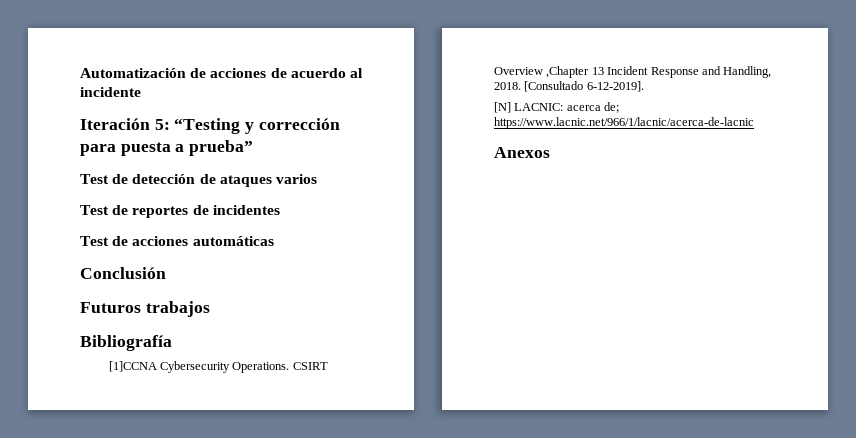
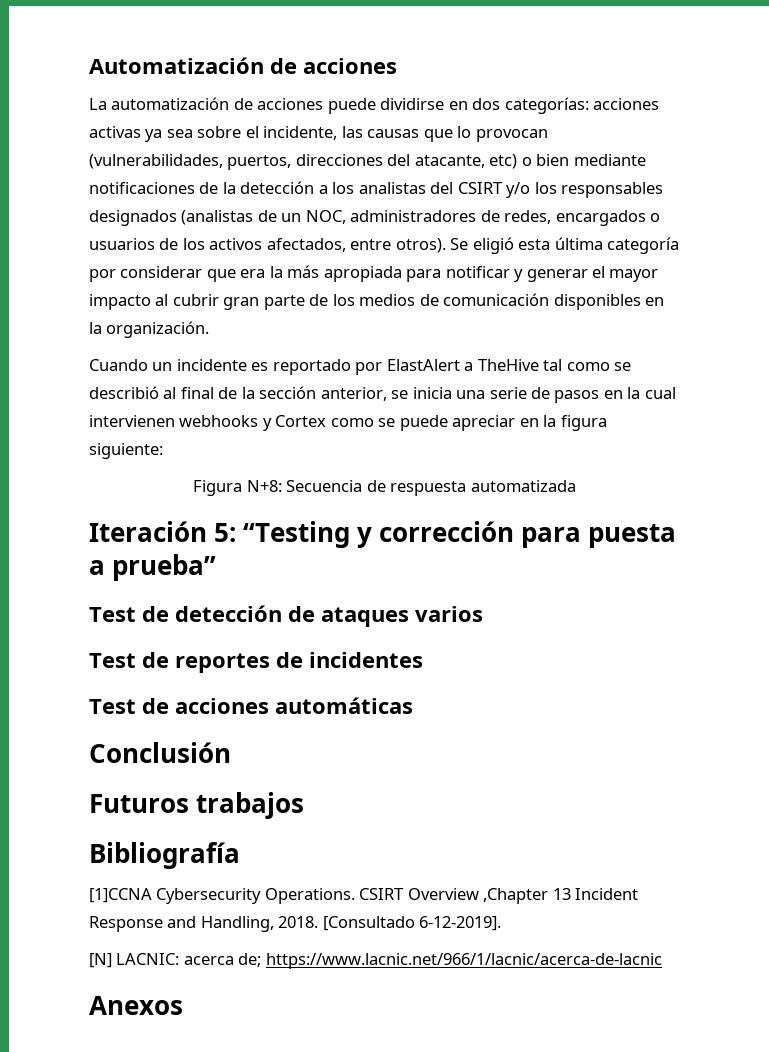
- Automatización de acciones de acuerdo al incidente
+ Automatización de acciones
+ La automatización de acciones puede dividirse en dos categorías: acciones activas ya sea sobre el incidente, las causas que lo provocan (vulnerabilidades, puertos, direcciones del atacante, etc) o bien mediante notificaciones de la detección a los analistas del CSIRT y/o los responsables designados (analistas de un NOC, administradores de redes, encargados o usuarios de los activos afectados, entre otros). Se eligió esta última categoría por considerar que era la más apropiada para notificar y generar el mayor impacto al cubrir gran parte de los medios de comunicación disponibles en la organización.
+ Cuando un incidente es reportado por ElastAlert a TheHive tal como se describió al final de la sección anterior, se inicia una serie de pasos en la cual intervienen webhooks y Cortex como se puede apreciar en la figura siguiente:
+ Figura N+8: Secuencia de respuesta automatizada

